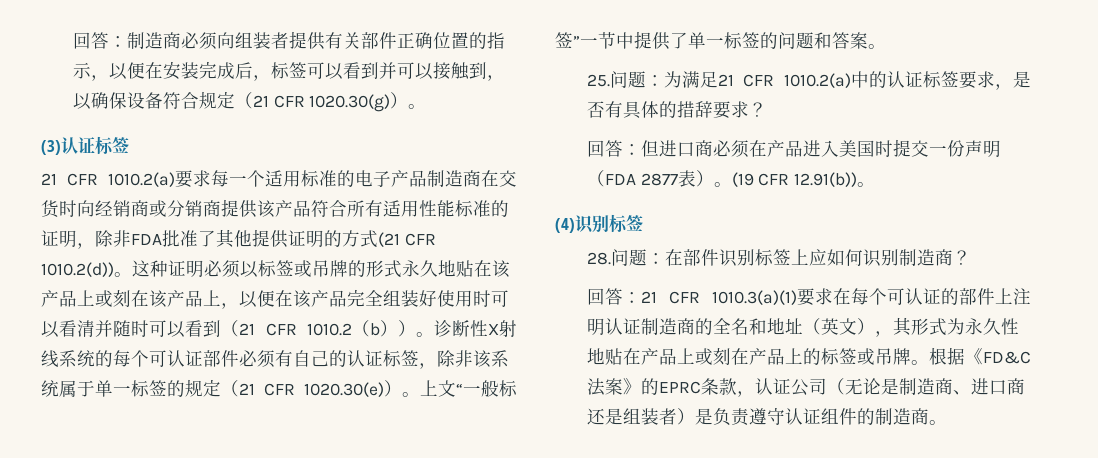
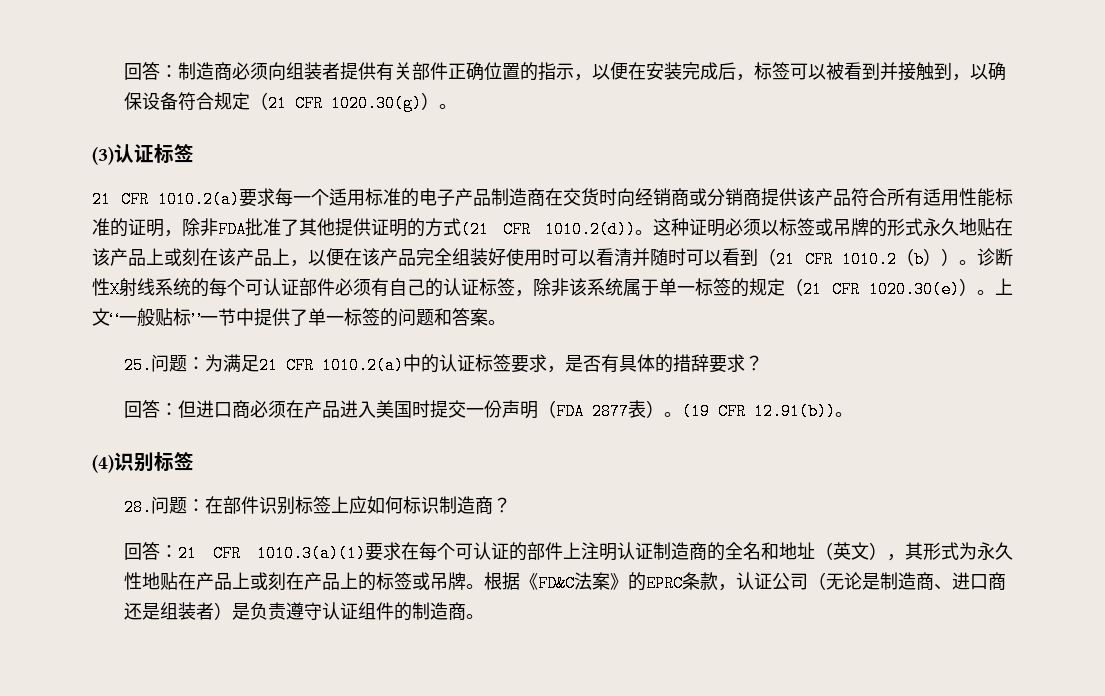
- 回答：制造商必须向组装者提供有关部件正确位置的指示，以便在安装完成后，标签可以看到并可以接触到，以确保设备符合规定（21 CFR 1020.30(g)）。
+ 回答：制造商必须向组装者提供有关部件正确位置的指示，以便在安装完成后，标签可以被看到并接触到，以确保设备符合规定（21 CFR 1020.30(g)）。
- 上文“一般标签”一节中提供了单一标签的问题和答案。
+ 上文“一般贴标”一节中提供了单一标签的问题和答案。
- 28.问题：在部件识别标签上应如何识别制造商？
+ 28.问题：在部件识别标签上应如何标识制造商？

